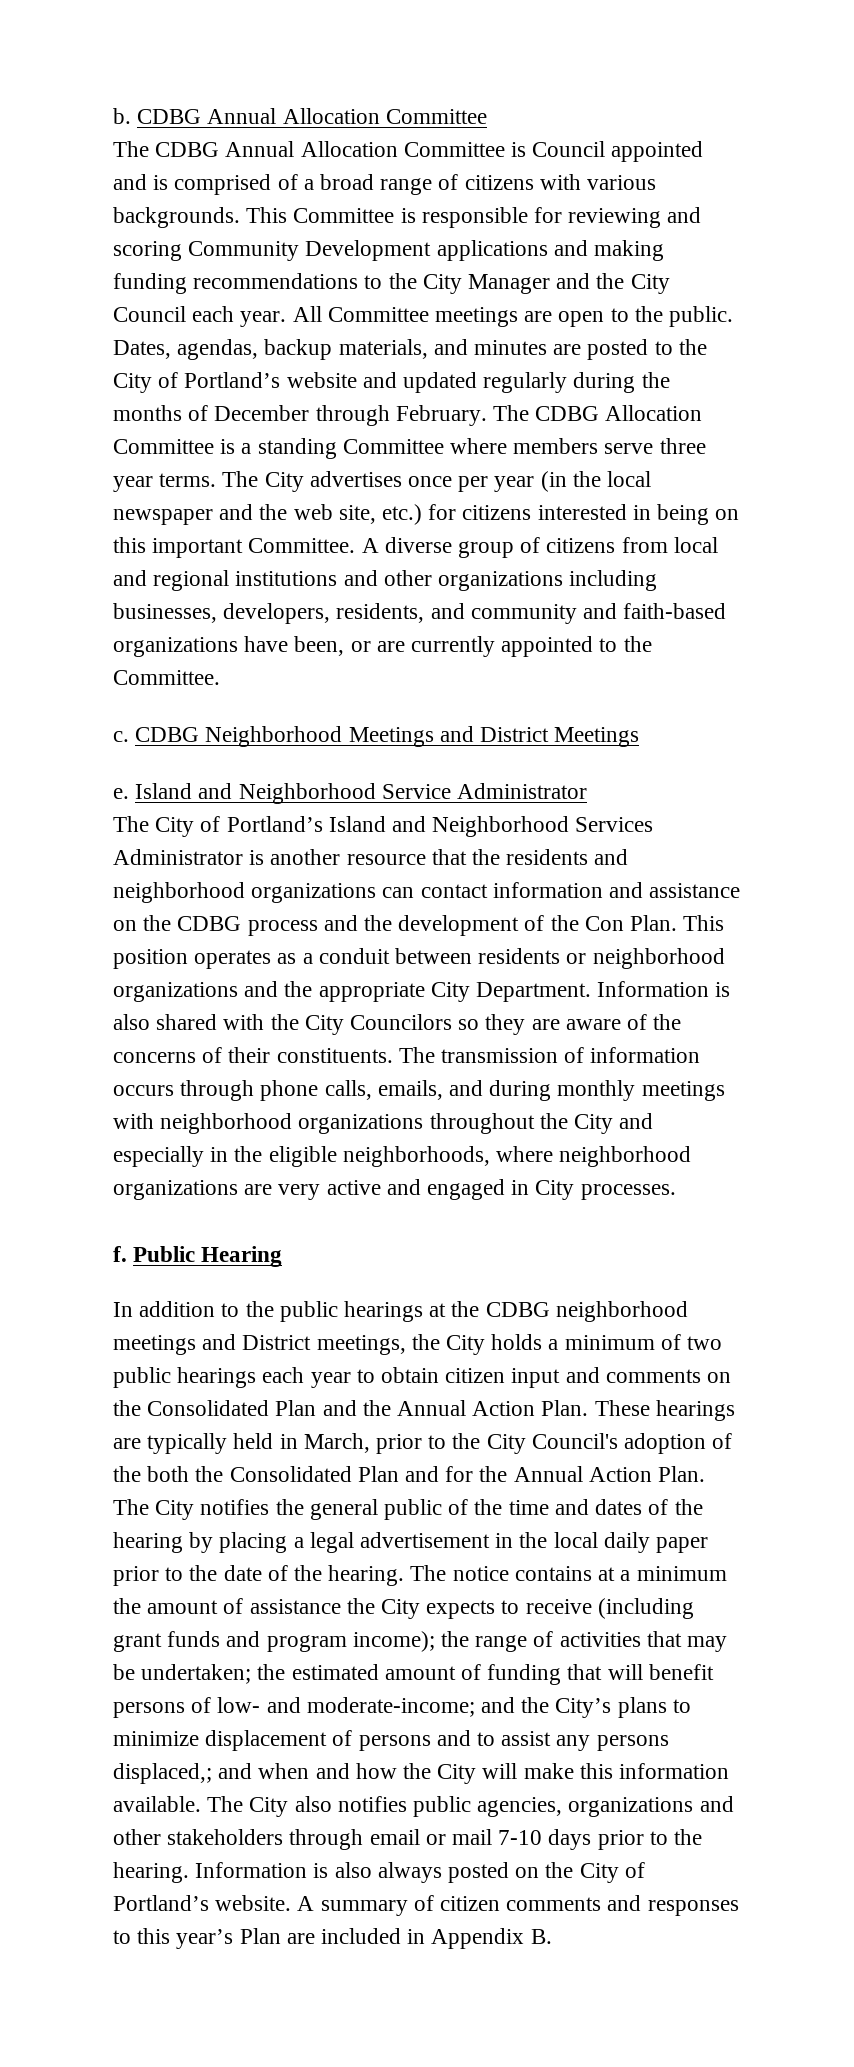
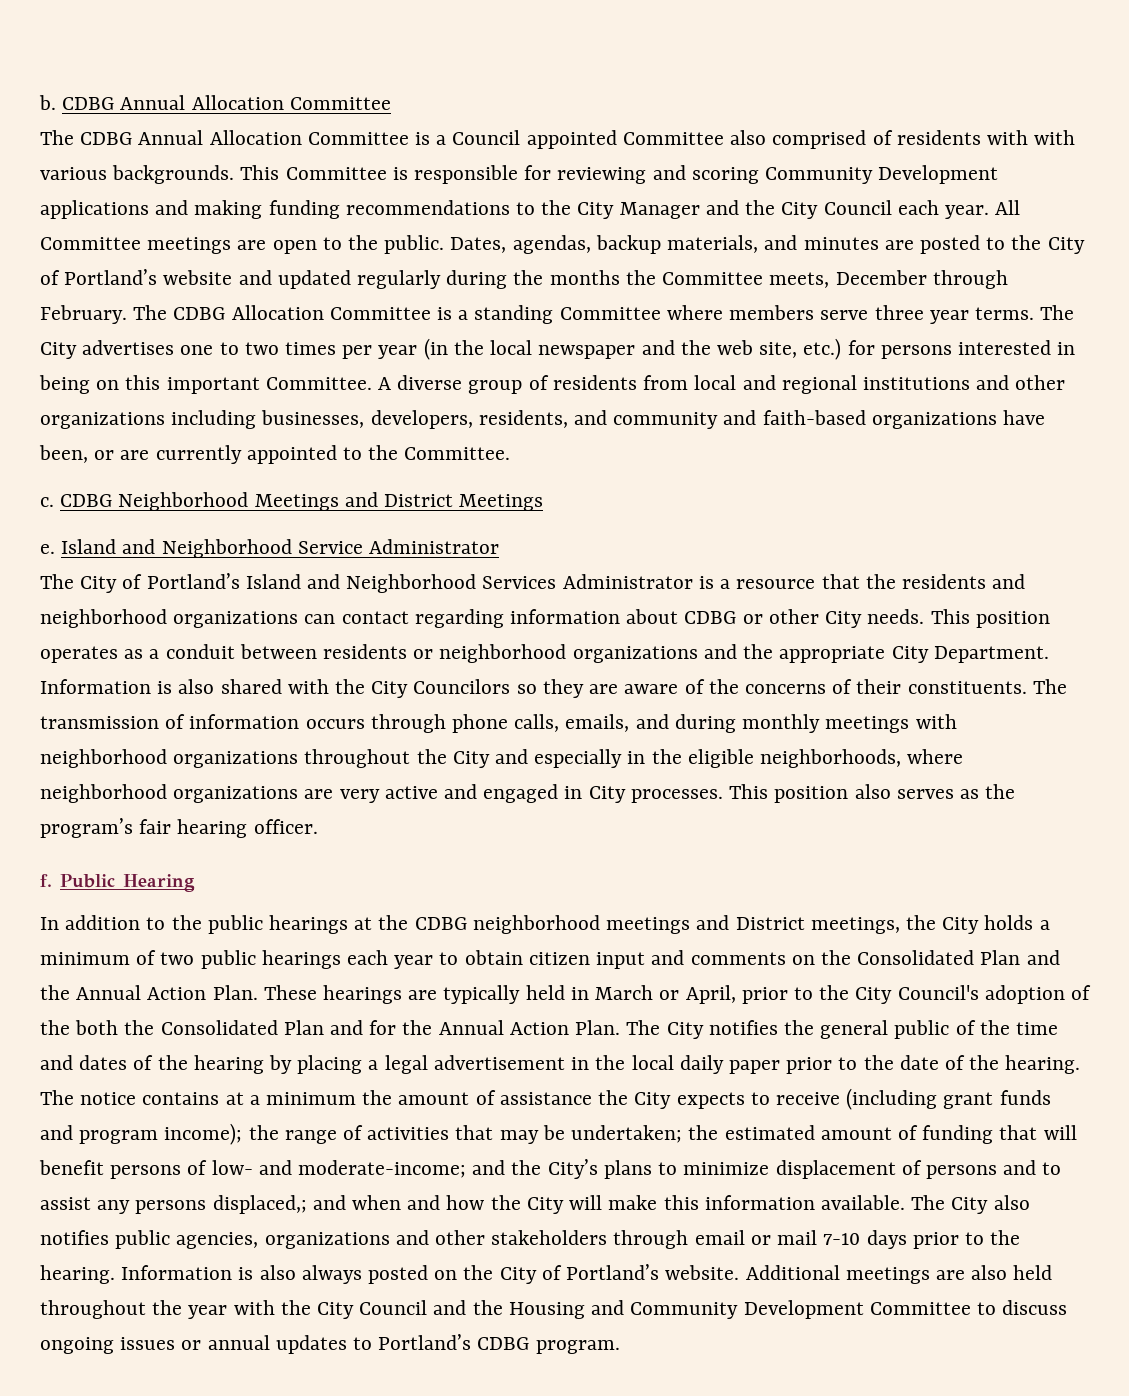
- The CDBG Annual Allocation Committee is Council appointed and is comprised of a broad range of citizens with various backgrounds.
+ The CDBG Annual Allocation Committee is a Council appointed Committee also comprised of residents with with various backgrounds.
- Dates, agendas, backup materials, and minutes are posted to the City of Portland’s website and updated regularly during the months of December through February.
+ Dates, agendas, backup materials, and minutes are posted to the City of Portland’s website and updated regularly during the months the Committee meets, December through February.
- The City advertises once per year (in the local newspaper and the web site, etc.) for citizens interested in being on this important Committee.
+ The City advertises one to two times per year (in the local newspaper and the web site, etc.) for persons interested in being on this important Committee.
- A diverse group of citizens from local and regional institutions and other organizations including businesses, developers, residents, and community and faith-based organizations have been, or are currently appointed to the Committee.
+ A diverse group of residents from local and regional institutions and other organizations including businesses, developers, residents, and community and faith-based organizations have been, or are currently appointed to the Committee.
- The City of Portland’s Island and Neighborhood Services Administrator is another resource that the residents and neighborhood organizations can contact information and assistance on the CDBG process and the development of the Con Plan.
+ The City of Portland’s Island and Neighborhood Services Administrator is a resource that the residents and neighborhood organizations can contact regarding information about CDBG or other City needs.
+ This position also serves as the program’s fair hearing officer.
- These hearings are typically held in March, prior to the City Council's adoption of the both the Consolidated Plan and for the Annual Action Plan.
+ These hearings are typically held in March or April, prior to the City Council's adoption of the both the Consolidated Plan and for the Annual Action Plan.
- A summary of citizen comments and responses to this year’s Plan are included in Appendix B.
+ Additional meetings are also held throughout the year with the City Council and the Housing and Community Development Committee to discuss ongoing issues or annual updates to Portland’s CDBG program.

